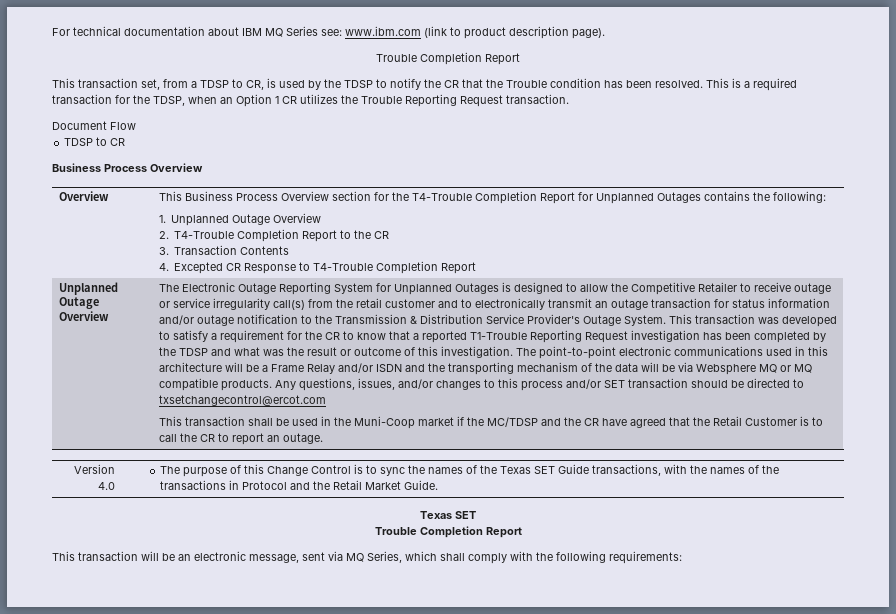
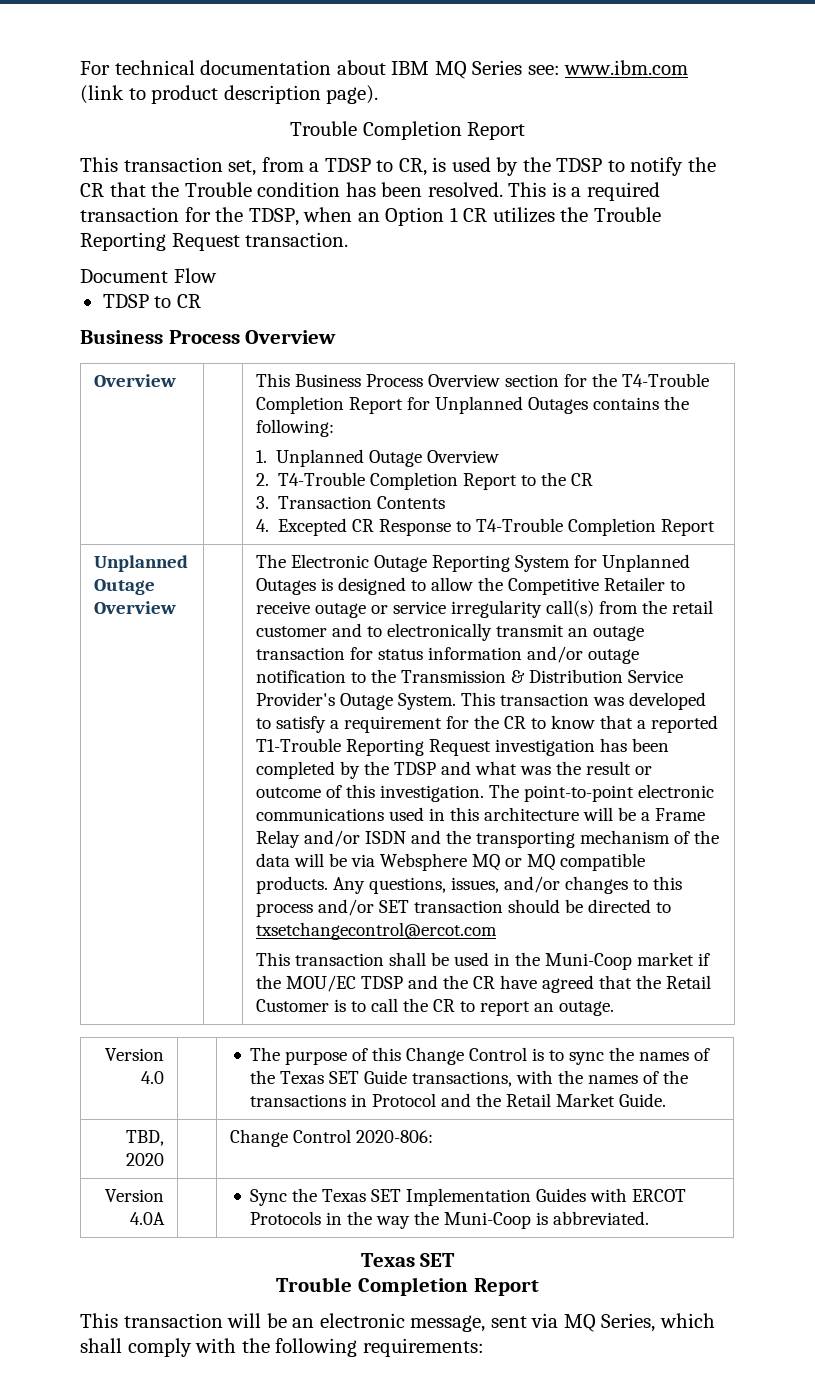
- This transaction shall be used in the Muni-Coop market if the MC/TDSP and the CR have agreed that the Retail Customer is to call the CR to report an outage.
+ This transaction shall be used in the Muni-Coop market if the MOU/EC TDSP and the CR have agreed that the Retail Customer is to call the CR to report an outage.
+ TBD, 2020 | | Change Control 2020-806:
+ Version 4.0A | | Sync the Texas SET Implementation Guides with ERCOT Protocols in the way the Muni-Coop is abbreviated.

